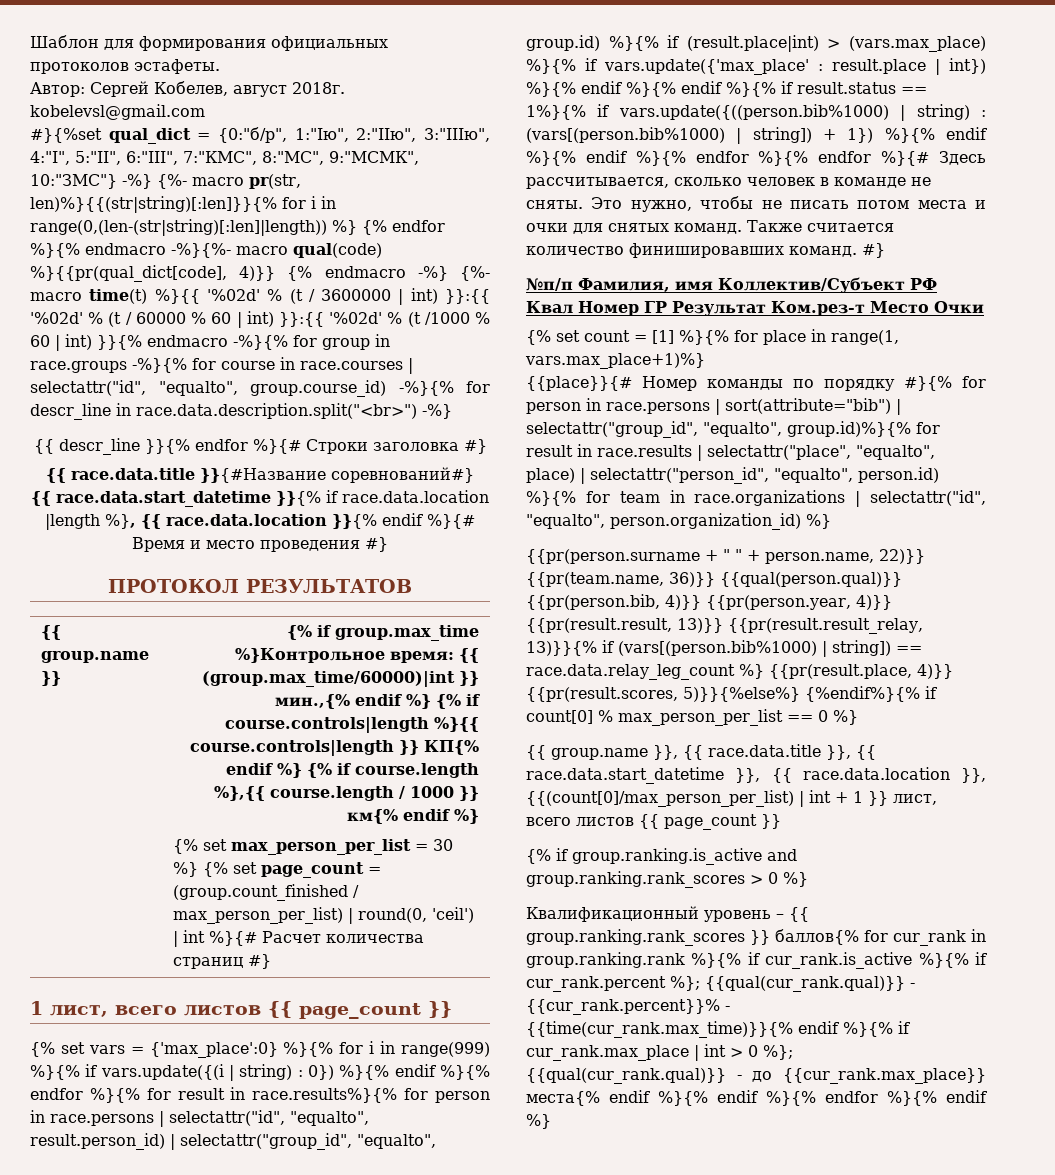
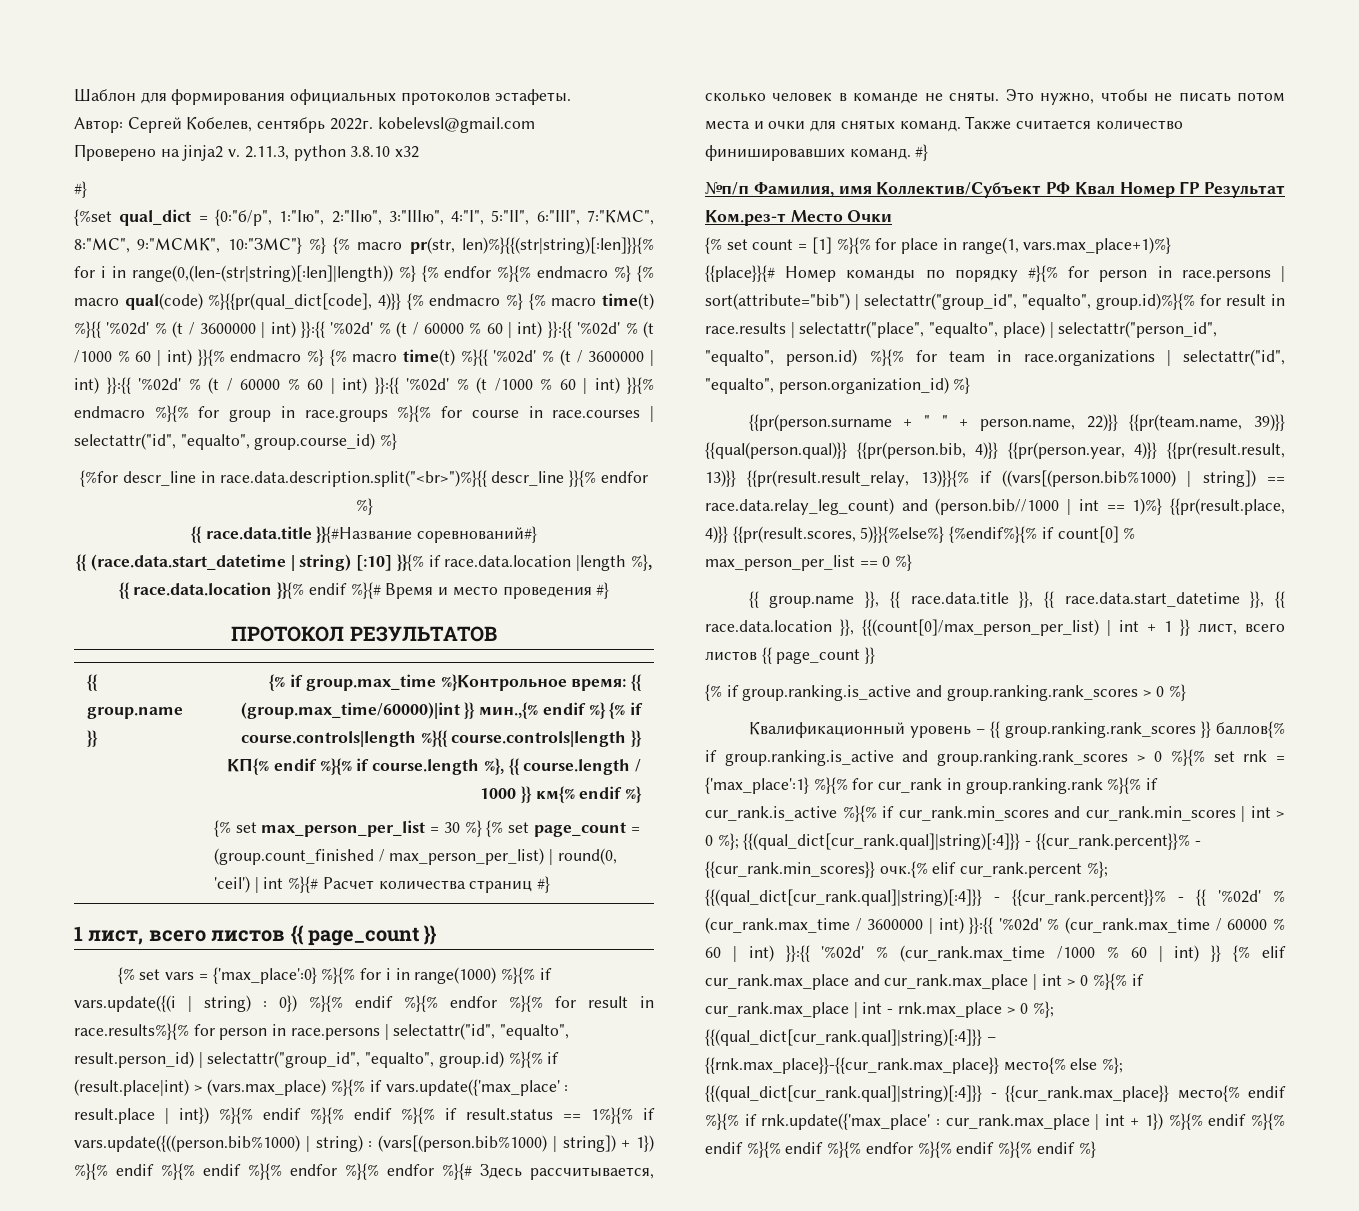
- Автор: Сергей Кобелев, август 2018г. kobelevsl@gmail.com
+ Автор: Сергей Кобелев, сентябрь 2022г. kobelevsl@gmail.com
- #}{%set qual_dict = {0:"б/р", 1:"Iю", 2:"IIю", 3:"IIIю", 4:"I", 5:"II", 6:"III", 7:"КМС", 8:"МС", 9:"МСМК", 10:"ЗМС"} -%} {%- macro pr(str, len)%}{{(str|string)[:len]}}{% for i in range(0,(len-(str|string)[:len]|length)) %} {% endfor %}{% endmacro -%}{%- macro qual(code) %}{{pr(qual_dict[code], 4)}} {% endmacro -%} {%- macro time(t) %}{{ '%02d' % (t / 3600000 | int) }}:{{ '%02d' % (t / 60000 % 60 | int) }}:{{ '%02d' % (t /1000 % 60 | int) }}{% endmacro -%}{% for group in race.groups -%}{% for course in race.courses | selectattr("id", "equalto", group.course_id) -%}{% for descr_line in race.data.description.split("<br>") -%}
- {{ descr_line }}{% endfor %}{# Строки заголовка #}
+ Проверено на jinja2 v. 2.11.3, python 3.8.10 x32
+ #}
+ {%set qual_dict = {0:"б/р", 1:"Iю", 2:"IIю", 3:"IIIю", 4:"I", 5:"II", 6:"III", 7:"КМС", 8:"МС", 9:"МСМК", 10:"ЗМС"} %} {% macro pr(str, len)%}{{(str|string)[:len]}}{% for i in range(0,(len-(str|string)[:len]|length)) %} {% endfor %}{% endmacro %} {% macro qual(code) %}{{pr(qual_dict[code], 4)}} {% endmacro %} {% macro time(t) %}{{ '%02d' % (t / 3600000 | int) }}:{{ '%02d' % (t / 60000 % 60 | int) }}:{{ '%02d' % (t /1000 % 60 | int) }}{% endmacro %} {% macro time(t) %}{{ '%02d' % (t / 3600000 | int) }}:{{ '%02d' % (t / 60000 % 60 | int) }}:{{ '%02d' % (t /1000 % 60 | int) }}{% endmacro %}{% for group in race.groups %}{% for course in race.courses | selectattr("id", "equalto", group.course_id) %}
+ {%for descr_line in race.data.description.split("<br>")%}{{ descr_line }}{% endfor %}
- {{ race.data.start_datetime }}{% if race.data.location |length %}, {{ race.data.location }}{% endif %}{# Время и место проведения #}
+ {{ (race.data.start_datetime | string) [:10] }}{% if race.data.location |length %}, {{ race.data.location }}{% endif %}{# Время и место проведения #}
- {% if group.max_time %}Контрольное время: {{ (group.max_time/60000)|int }} мин.,{% endif %} {% if course.controls|length %}{{ course.controls|length }} КП{% endif %} {% if course.length %},{{ course.length / 1000 }} км{% endif %}
+ {% if group.max_time %}Контрольное время: {{ (group.max_time/60000)|int }} мин.,{% endif %} {% if course.controls|length %}{{ course.controls|length }} КП{% endif %}{% if course.length %}, {{ course.length / 1000 }} км{% endif %}
- {% set vars = {'max_place':0} %}{% for i in range(999) %}{% if vars.update({(i | string) :
+ {% set vars = {'max_place':0} %}{% for i in range(1000) %}{% if vars.update({(i | string) :
- {{pr(person.surname + " " + person.name, 22)}} {{pr(team.name, 36)}} {{qual(person.qual)}} {{pr(person.bib, 4)}} {{pr(person.year, 4)}} {{pr(result.result, 13)}} {{pr(result.result_relay, 13)}}{% if (vars[(person.bib%1000) | string]) == race.data.relay_leg_count %} {{pr(result.place, 4)}} {{pr(result.scores, 5)}}{%else%} {%endif%}{% if count[0] % max_person_per_list == 0 %}
+ {{pr(person.surname + " " + person.name, 22)}} {{pr(team.name, 39)}} {{qual(person.qual)}} {{pr(person.bib, 4)}} {{pr(person.year, 4)}} {{pr(result.result, 13)}} {{pr(result.result_relay, 13)}}{% if ((vars[(person.bib%1000) | string]) == race.data.relay_leg_count) and (person.bib//1000 | int == 1)%} {{pr(result.place, 4)}} {{pr(result.scores, 5)}}{%else%} {%endif%}{% if count[0] % max_person_per_list == 0 %}
- Квалификационный уровень – {{ group.ranking.rank_scores }} баллов{% for cur_rank in group.ranking.rank %}{% if cur_rank.is_active %}{% if cur_rank.percent %}; {{qual(cur_rank.qual)}} - {{cur_rank.percent}}% - {{time(cur_rank.max_time)}}{% endif %}{% if cur_rank.max_place | int > 0 %}; {{qual(cur_rank.qual)}} - до {{cur_rank.max_place}} места{% endif %}{% endif %}{% endfor %}{% endif %}
+ Квалификационный уровень – {{ group.ranking.rank_scores }} баллов{% if group.ranking.is_active and group.ranking.rank_scores > 0 %}{% set rnk = {'max_place':1} %}{% for cur_rank in group.ranking.rank %}{% if cur_rank.is_active %}{% if cur_rank.min_scores and cur_rank.min_scores | int > 0 %}; {{(qual_dict[cur_rank.qual]|string)[:4]}} - {{cur_rank.percent}}% - {{cur_rank.min_scores}} очк.{% elif cur_rank.percent %}; {{(qual_dict[cur_rank.qual]|string)[:4]}} - {{cur_rank.percent}}% - {{ '%02d' % (cur_rank.max_time / 3600000 | int) }}:{{ '%02d' % (cur_rank.max_time / 60000 % 60 | int) }}:{{ '%02d' % (cur_rank.max_time /1000 % 60 | int) }} {% elif cur_rank.max_place and cur_rank.max_place | int > 0 %}{% if cur_rank.max_place | int - rnk.max_place > 0 %}; {{(qual_dict[cur_rank.qual]|string)[:4]}} – {{rnk.max_place}}-{{cur_rank.max_place}} место{% else %}; {{(qual_dict[cur_rank.qual]|string)[:4]}} - {{cur_rank.max_place}} место{% endif %}{% if rnk.update({'max_place' : cur_rank.max_place | int + 1}) %}{% endif %}{% endif %}{% endif %}{% endfor %}{% endif %}{% endif %}

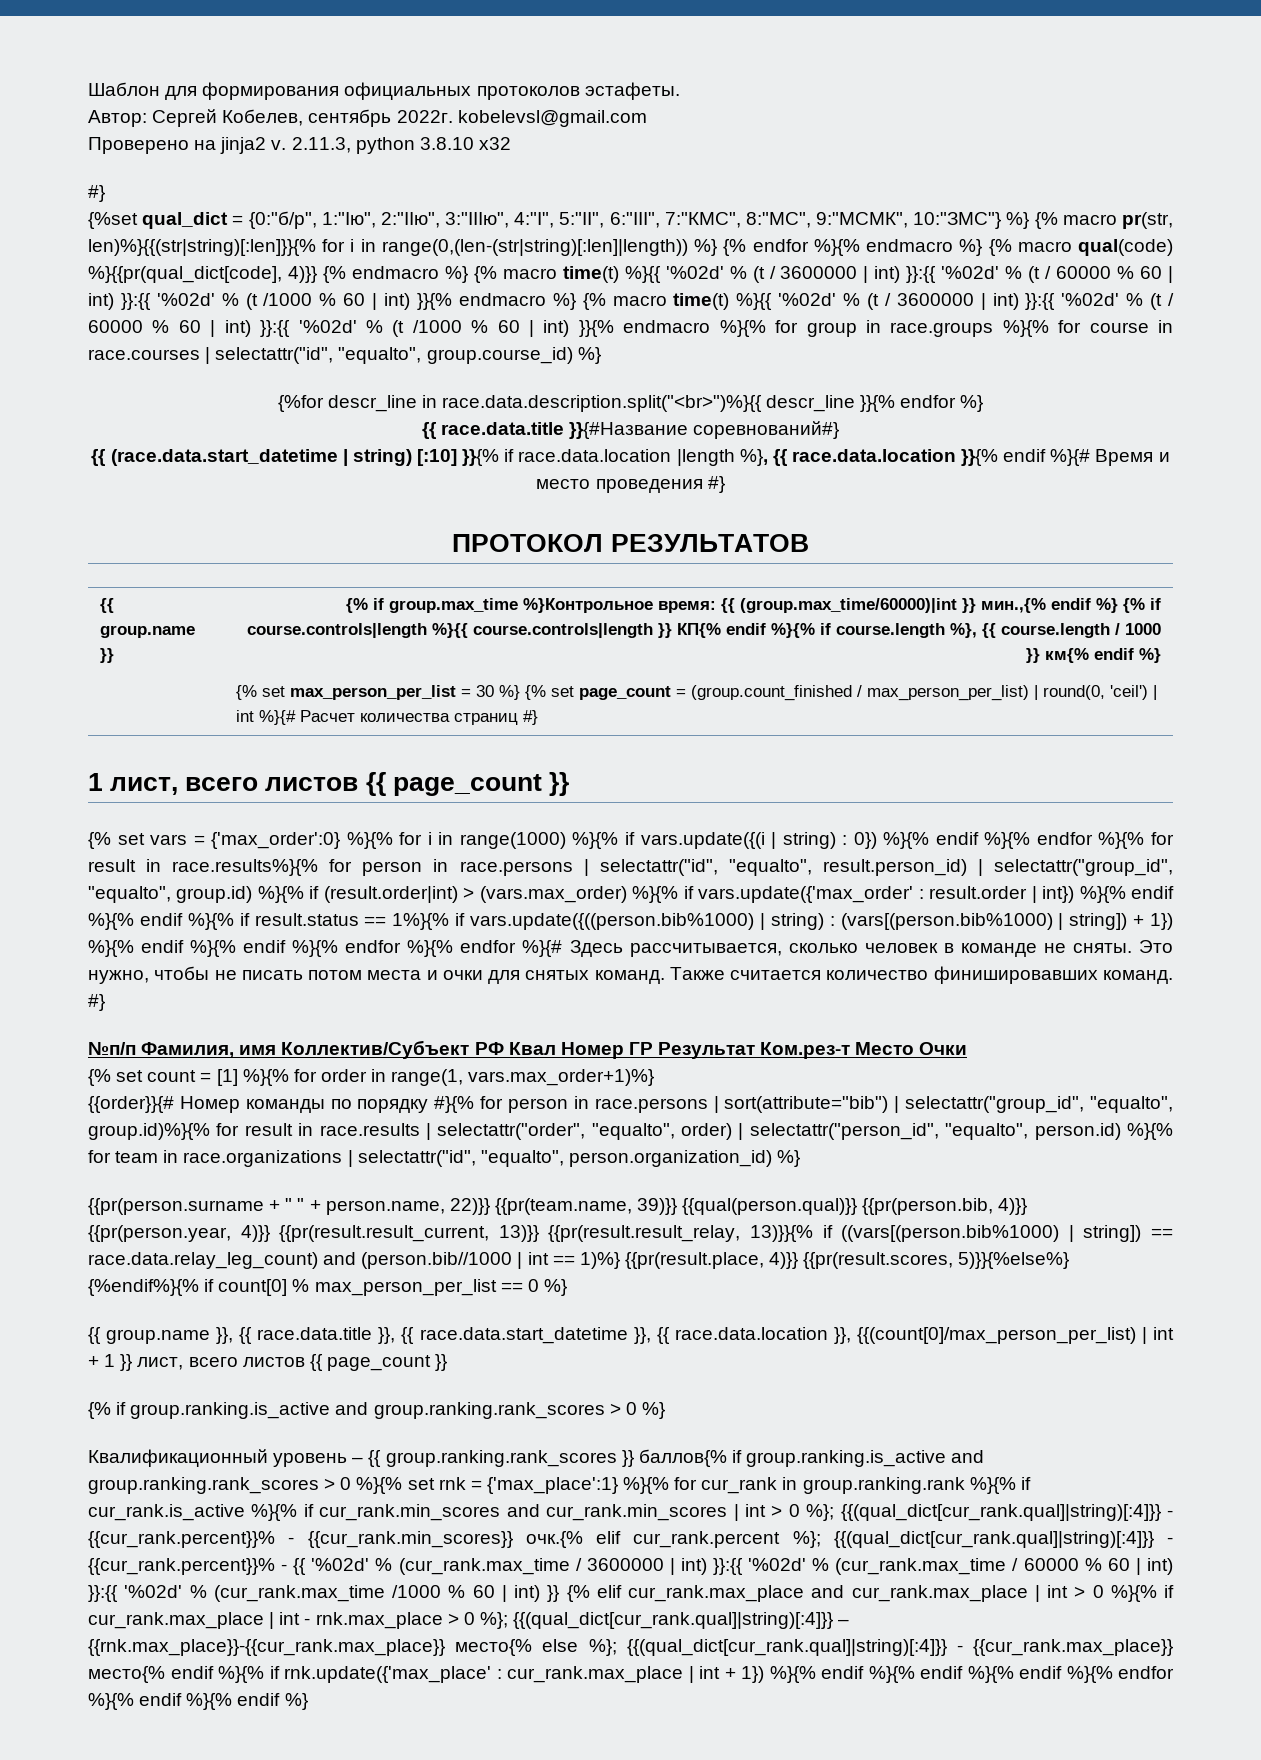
- {% set vars = {'max_place':0} %}{% for i in range(1000) %}{% if vars.update({(i | string) :
+ {% set vars = {'max_order':0} %}{% for i in range(1000) %}{% if vars.update({(i | string) :
- 0}) %}{% endif %}{% endfor %}{% for result in race.results%}{% for person in race.persons | selectattr("id", "equalto", result.person_id) | selectattr("group_id", "equalto", group.id) %}{% if (result.place|int) > (vars.max_place) %}{% if vars.update({'max_place' : result.place | int}) %}{% endif %}{% endif %}{% if result.status == 1%}{% if vars.update({((person.bib%1000) | string) :
+ 0}) %}{% endif %}{% endfor %}{% for result in race.results%}{% for person in race.persons | selectattr("id", "equalto", result.person_id) | selectattr("group_id", "equalto", group.id) %}{% if (result.order|int) > (vars.max_order) %}{% if vars.update({'max_order' : result.order | int}) %}{% endif %}{% endif %}{% if result.status == 1%}{% if vars.update({((person.bib%1000) | string) :
- {% set count = [1] %}{% for place in range(1, vars.max_place+1)%}
- {{place}}{# Номер команды по порядку #}{% for person in race.persons | sort(attribute="bib") | selectattr("group_id", "equalto", group.id)%}{% for result in race.results | selectattr("place", "equalto", place) | selectattr("person_id", "equalto", person.id) %}{% for team in race.organizations | selectattr("id", "equalto", person.organization_id) %}
+ {% set count = [1] %}{% for order in range(1, vars.max_order+1)%}
+ {{order}}{# Номер команды по порядку #}{% for person in race.persons | sort(attribute="bib") | selectattr("group_id", "equalto", group.id)%}{% for result in race.results | selectattr("order", "equalto", order) | selectattr("person_id", "equalto", person.id) %}{% for team in race.organizations | selectattr("id", "equalto", person.organization_id) %}
- {{pr(person.surname + " " + person.name, 22)}} {{pr(team.name, 39)}} {{qual(person.qual)}} {{pr(person.bib, 4)}} {{pr(person.year, 4)}} {{pr(result.result, 13)}} {{pr(result.result_relay, 13)}}{% if ((vars[(person.bib%1000) | string]) == race.data.relay_leg_count) and (person.bib//1000 | int == 1)%} {{pr(result.place, 4)}} {{pr(result.scores, 5)}}{%else%} {%endif%}{% if count[0] % max_person_per_list == 0 %}
+ {{pr(person.surname + " " + person.name, 22)}} {{pr(team.name, 39)}} {{qual(person.qual)}} {{pr(person.bib, 4)}} {{pr(person.year, 4)}} {{pr(result.result_current, 13)}} {{pr(result.result_relay, 13)}}{% if ((vars[(person.bib%1000) | string]) == race.data.relay_leg_count) and (person.bib//1000 | int == 1)%} {{pr(result.place, 4)}} {{pr(result.scores, 5)}}{%else%} {%endif%}{% if count[0] % max_person_per_list == 0 %}

